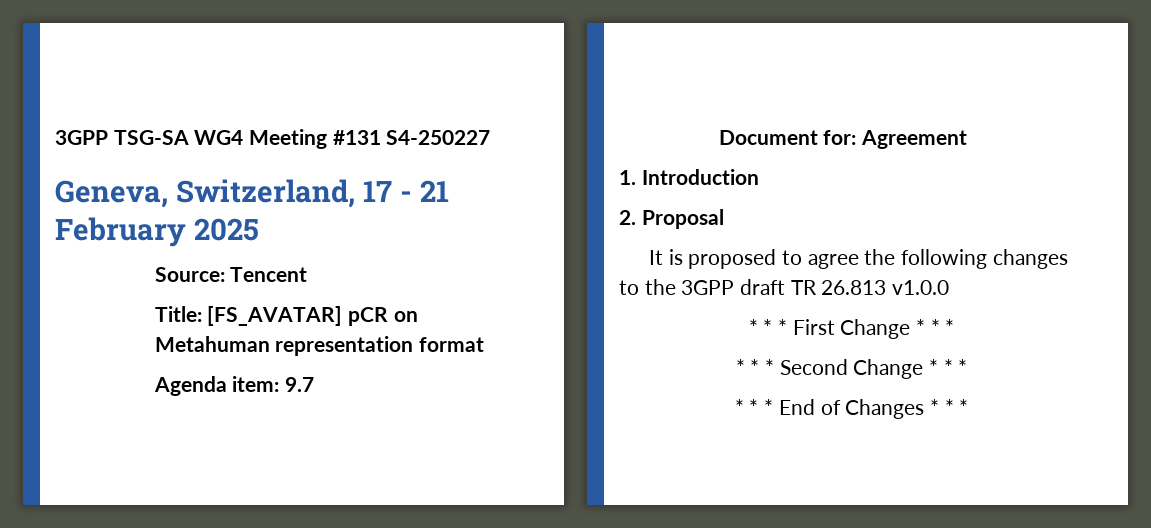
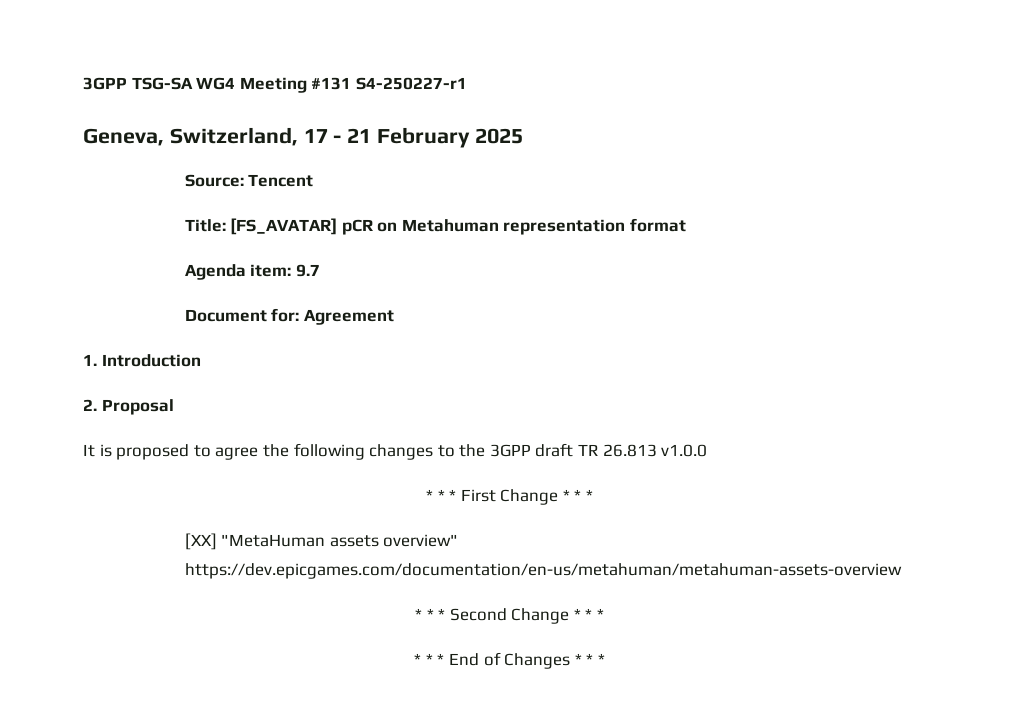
- 3GPP TSG-SA WG4 Meeting #131 S4-250227
+ 3GPP TSG-SA WG4 Meeting #131 S4-250227-r1
+ [XX] "MetaHuman assets overview" https://dev.epicgames.com/documentation/en-us/metahuman/metahuman-assets-overview

